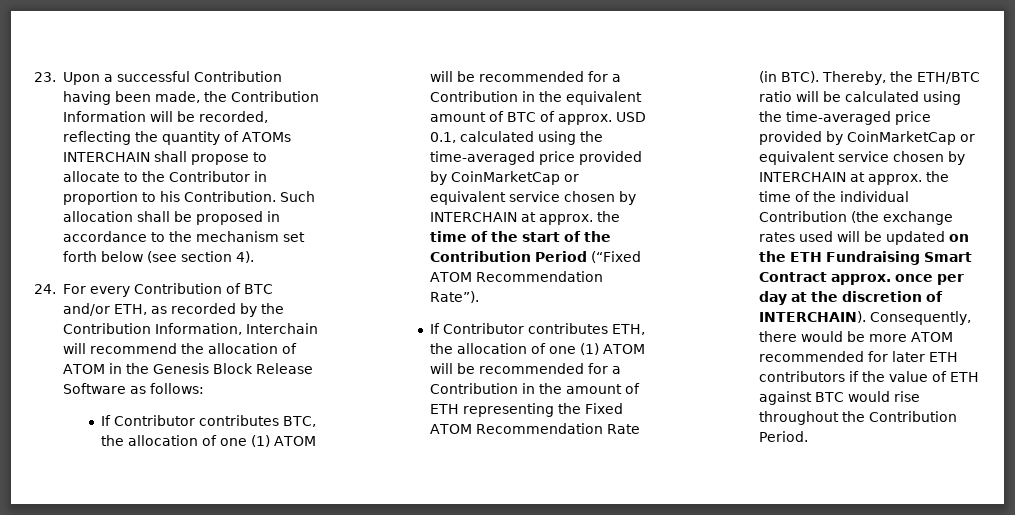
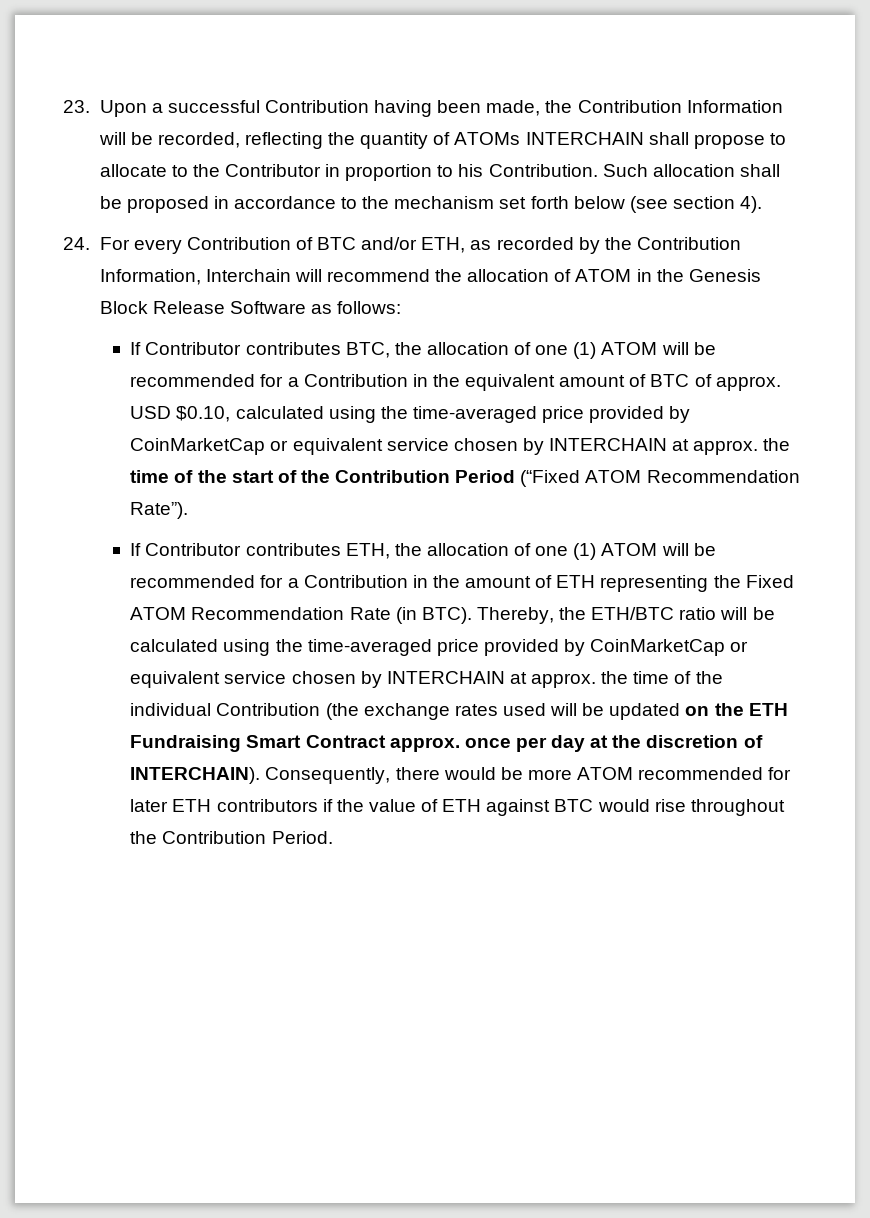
- If Contributor contributes BTC, the allocation of one (1) ATOM will be recommended for a Contribution in the equivalent amount of BTC of approx. USD 0.1, calculated using the time-averaged price provided by CoinMarketCap or equivalent service chosen by INTERCHAIN at approx. the time of the start of the Contribution Period (“Fixed ATOM Recommendation Rate”).
+ If Contributor contributes BTC, the allocation of one (1) ATOM will be recommended for a Contribution in the equivalent amount of BTC of approx. USD $0.10, calculated using the time-averaged price provided by CoinMarketCap or equivalent service chosen by INTERCHAIN at approx. the time of the start of the Contribution Period (“Fixed ATOM Recommendation Rate”).

